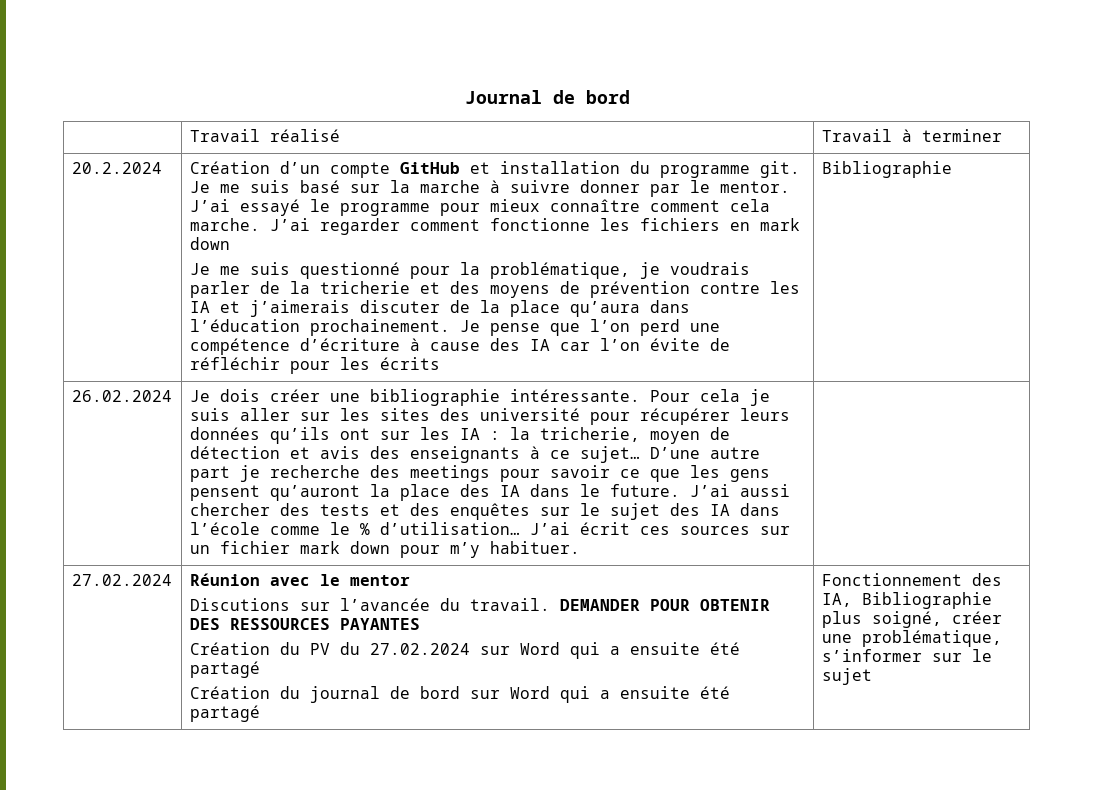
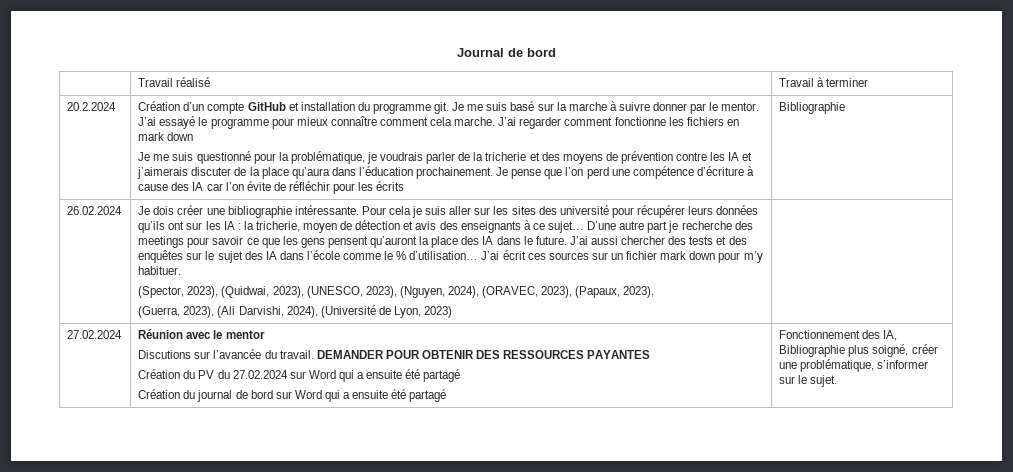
+ (Spector, 2023), (Quidwai, 2023), (UNESCO, 2023), (Nguyen, 2024), (ORAVEC, 2023), (Papaux, 2023),
+ (Guerra, 2023), (Ali Darvishi, 2024), (Université de Lyon, 2023)
- Fonctionnement des IA, Bibliographie plus soigné, créer une problématique, s’informer sur le sujet
+ Fonctionnement des IA, Bibliographie plus soigné, créer une problématique, s’informer sur le sujet.

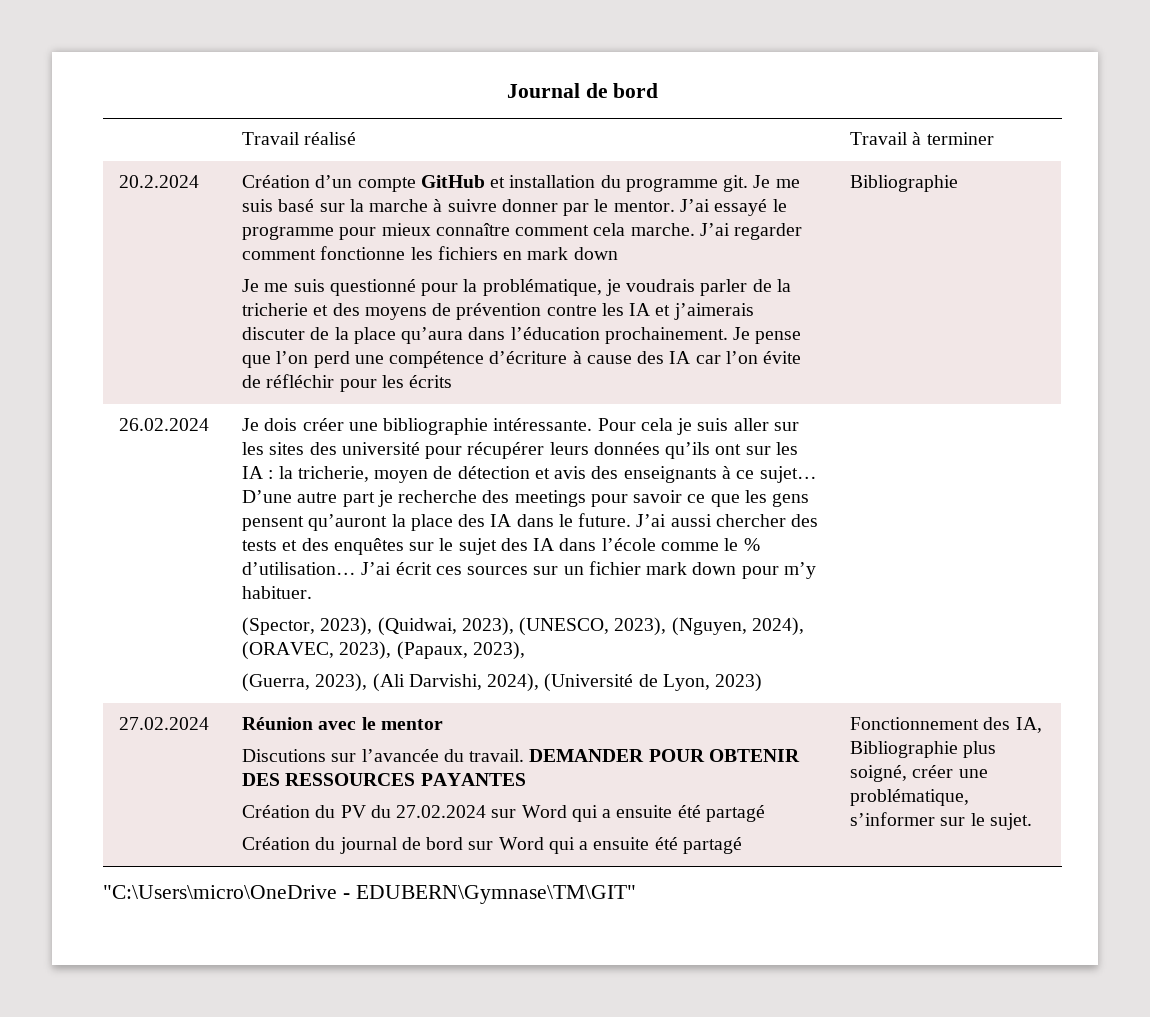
+ "C:\Users\micro\OneDrive - EDUBERN\Gymnase\TM\GIT"

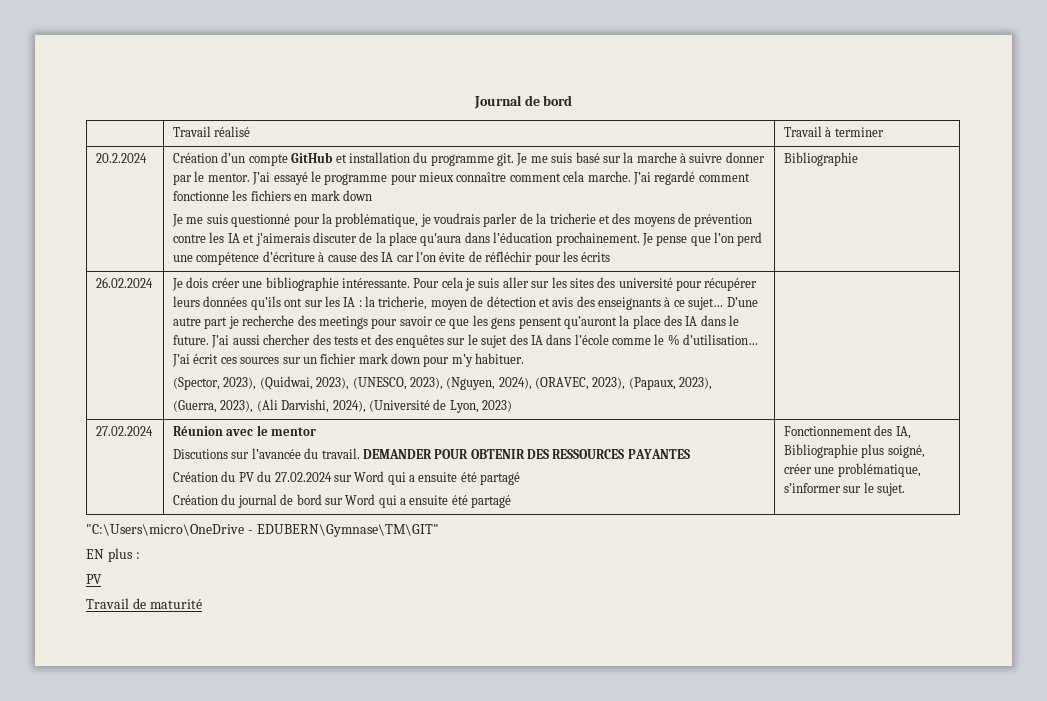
- J’ai regarder comment fonctionne les fichiers en mark down
+ J’ai regardé comment fonctionne les fichiers en mark down
+ EN plus :
+ PV
+ Travail de maturité

